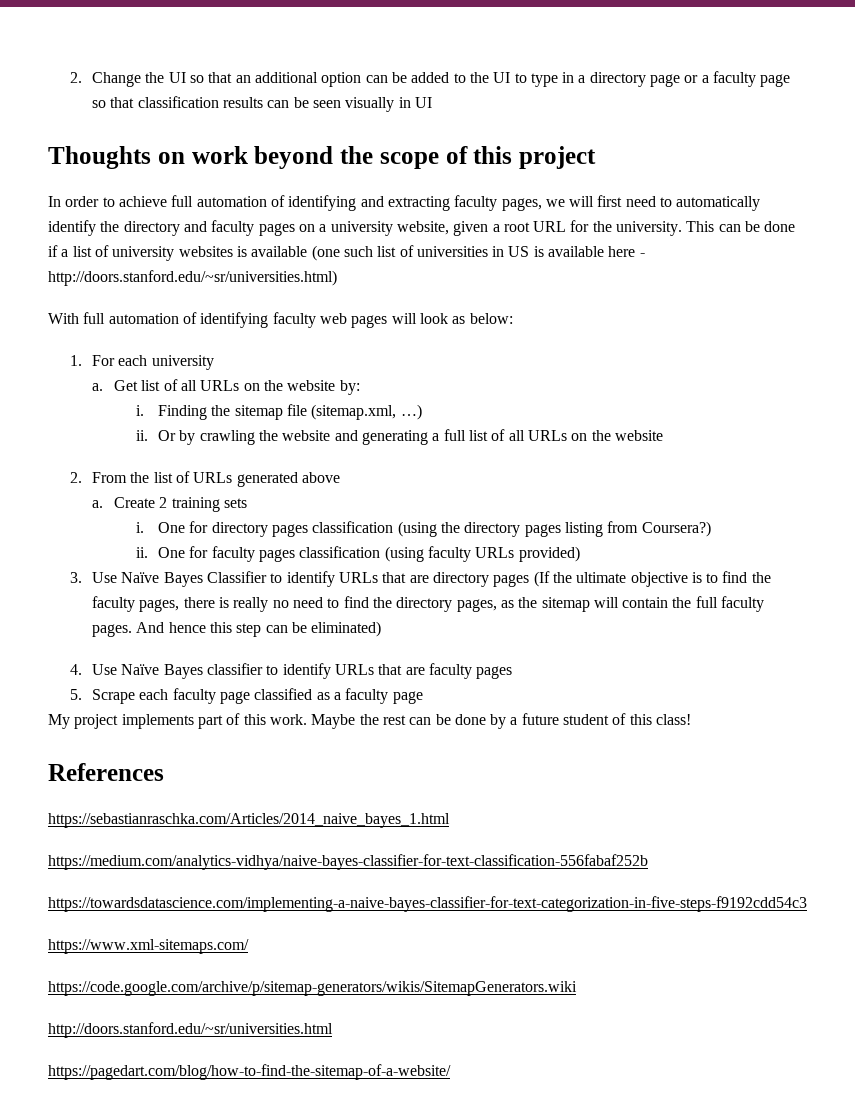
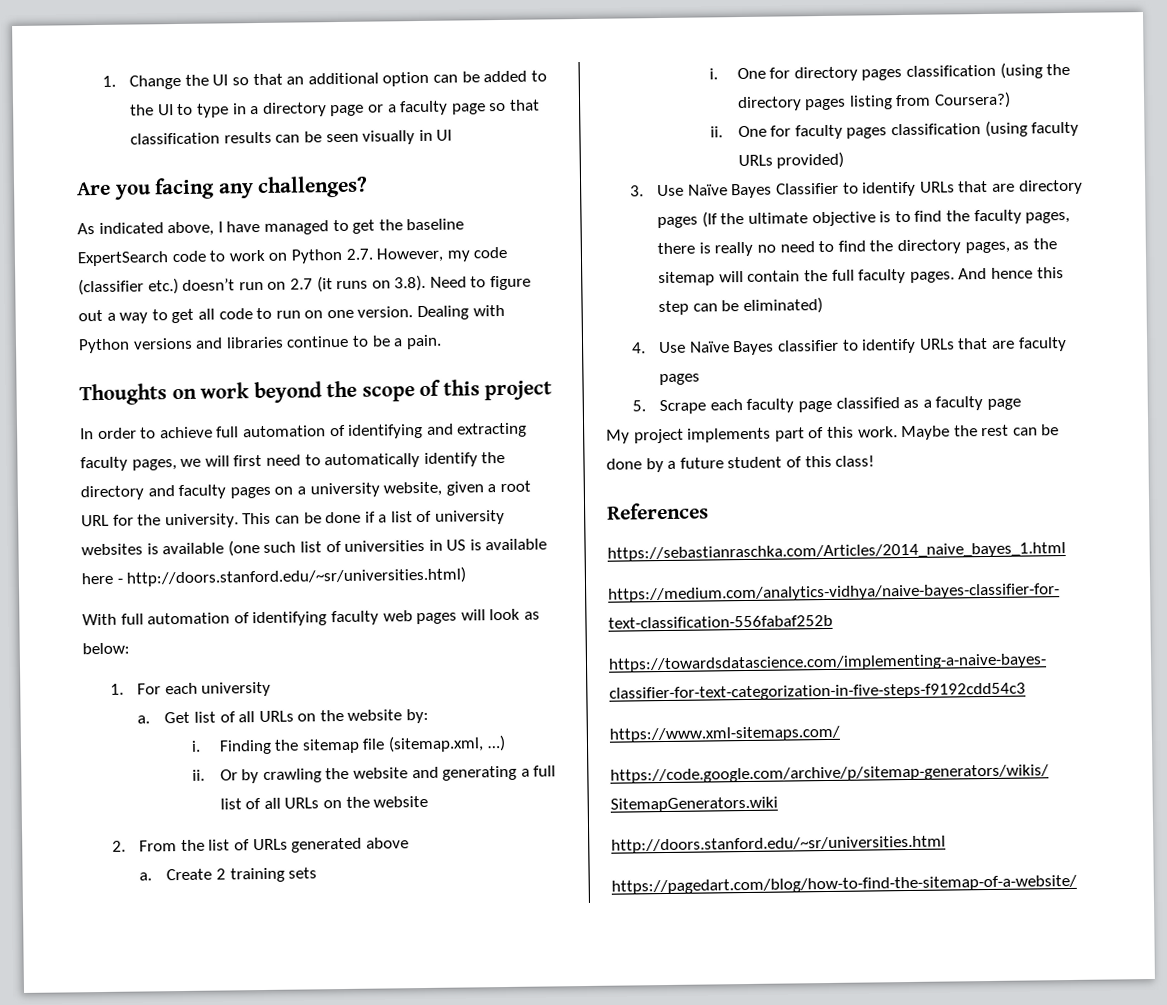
- 2. Change the UI so that an additional option can be added to the UI to type in a directory page or a faculty page so that classification results can be seen visually in UI
+ 1. Change the UI so that an additional option can be added to the UI to type in a directory page or a faculty page so that classification results can be seen visually in UI
+ Are you facing any challenges?
+ As indicated above, I have managed to get the baseline ExpertSearch code to work on Python 2.7. However, my code (classifier etc.) doesn’t run on 2.7 (it runs on 3.8). Need to figure out a way to get all code to run on one version. Dealing with Python versions and libraries continue to be a pain.

